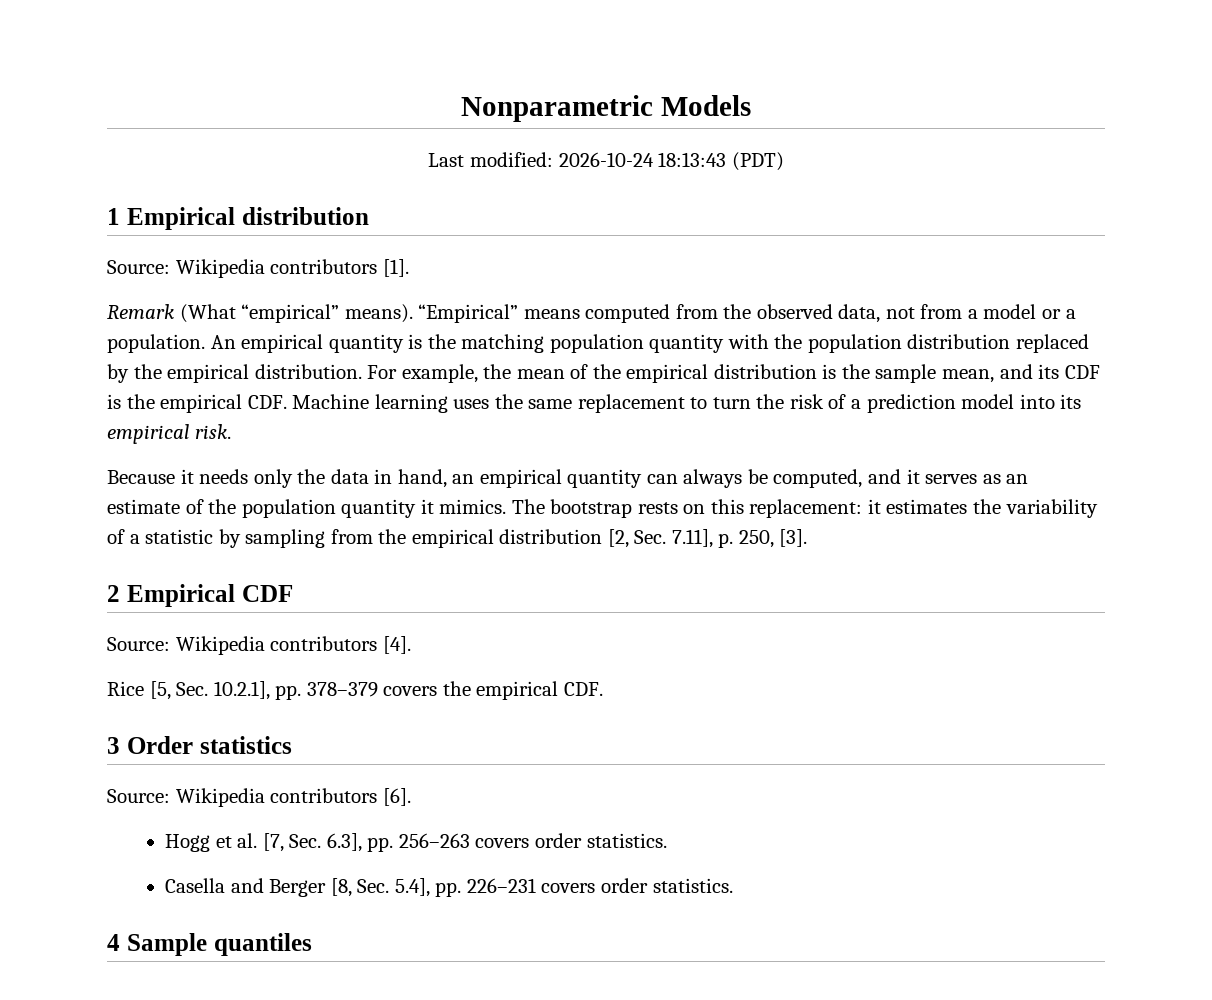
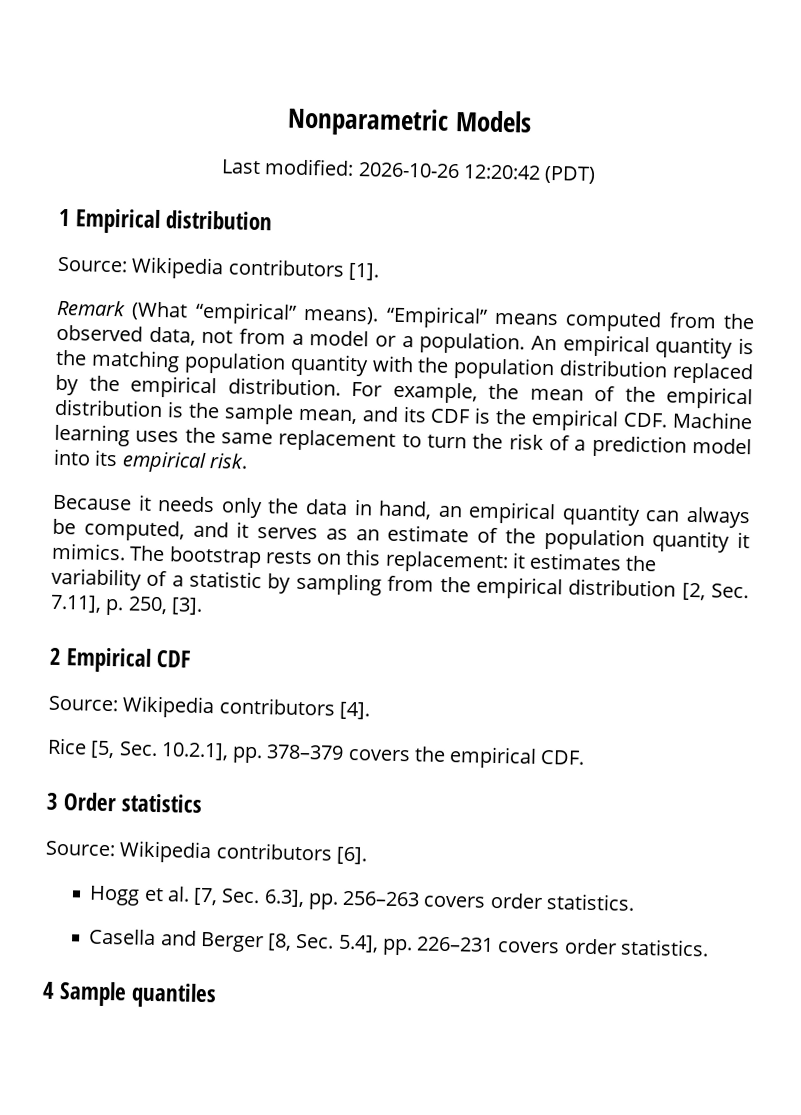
- Last modified: 2026-10-24 18:13:43 (PDT)
+ Last modified: 2026-10-26 12:20:42 (PDT)

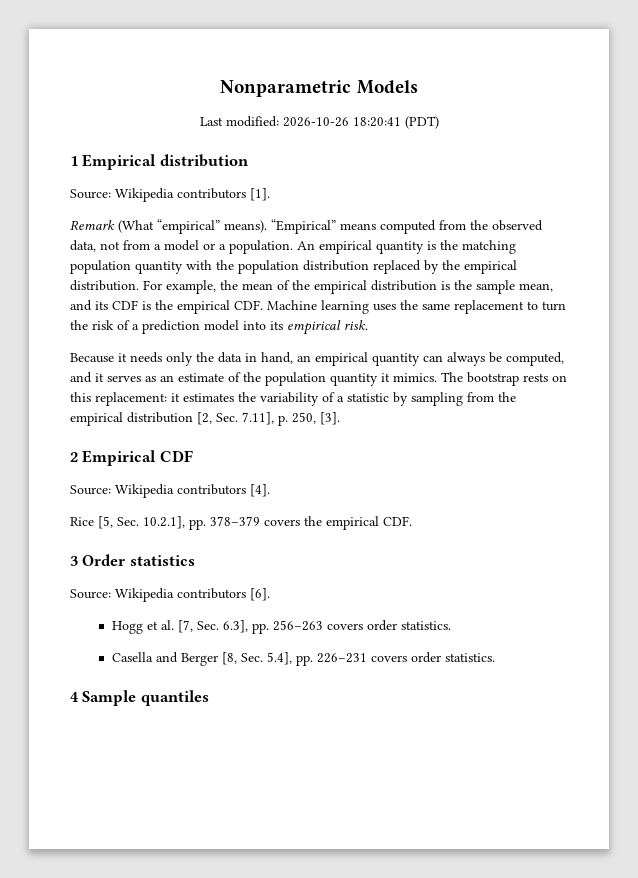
- Last modified: 2026-10-26 12:20:42 (PDT)
+ Last modified: 2026-10-26 18:20:41 (PDT)

